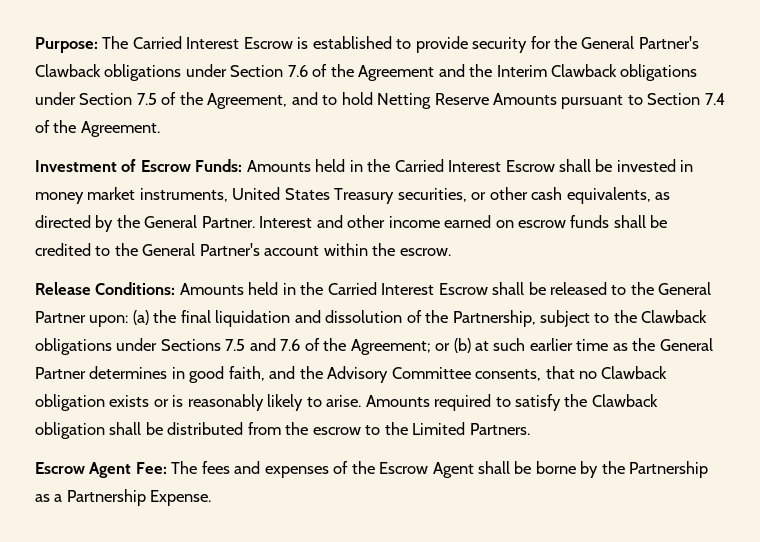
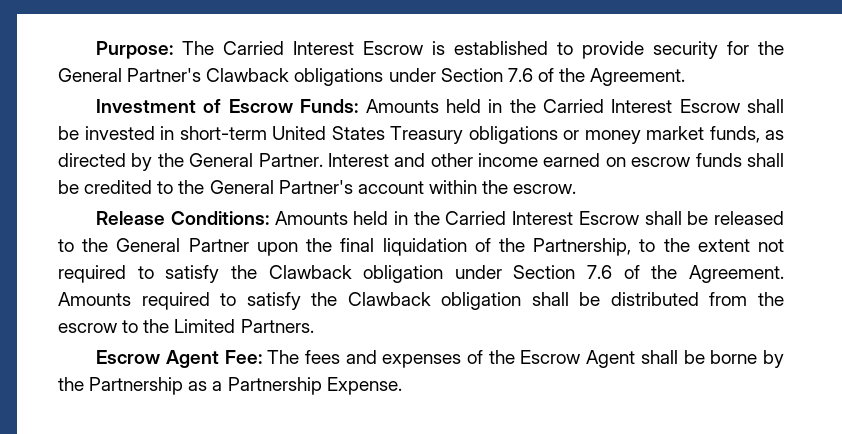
- Purpose: The Carried Interest Escrow is established to provide security for the General Partner's Clawback obligations under Section 7.6 of the Agreement and the Interim Clawback obligations under Section 7.5 of the Agreement, and to hold Netting Reserve Amounts pursuant to Section 7.4 of the Agreement.
+ Purpose: The Carried Interest Escrow is established to provide security for the General Partner's Clawback obligations under Section 7.6 of the Agreement.
- Investment of Escrow Funds: Amounts held in the Carried Interest Escrow shall be invested in money market instruments, United States Treasury securities, or other cash equivalents, as directed by the General Partner.
+ Investment of Escrow Funds: Amounts held in the Carried Interest Escrow shall be invested in short-term United States Treasury obligations or money market funds, as directed by the General Partner.
- Release Conditions: Amounts held in the Carried Interest Escrow shall be released to the General Partner upon: (a) the final liquidation and dissolution of the Partnership, subject to the Clawback obligations under Sections 7.5 and 7.6 of the Agreement; or (b) at such earlier time as the General Partner determines in good faith, and the Advisory Committee consents, that no Clawback obligation exists or is reasonably likely to arise.
+ Release Conditions: Amounts held in the Carried Interest Escrow shall be released to the General Partner upon the final liquidation of the Partnership, to the extent not required to satisfy the Clawback obligation under Section 7.6 of the Agreement.

